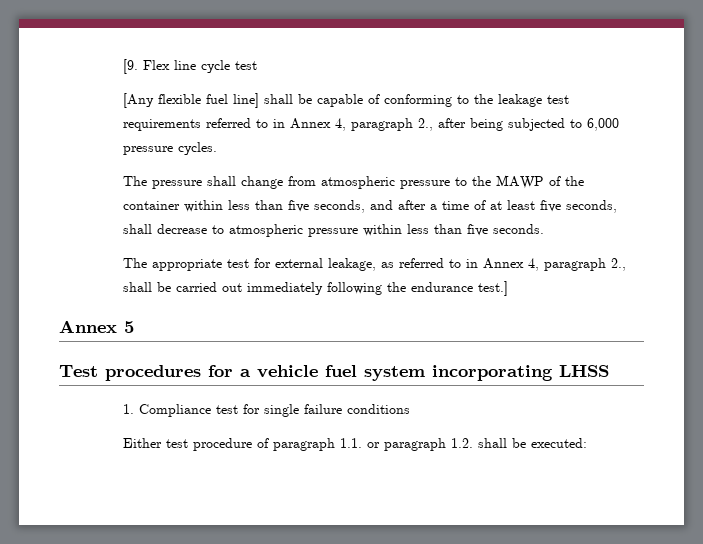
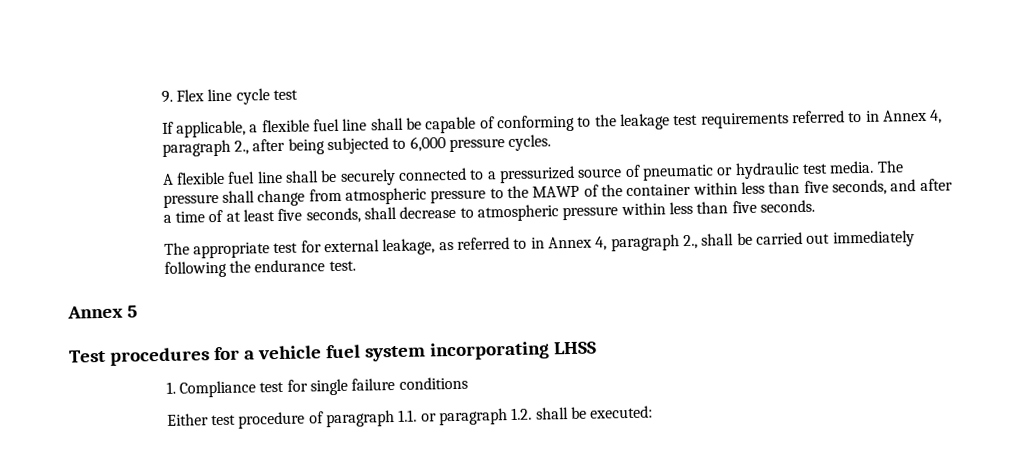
- [9. Flex line cycle test
+ 9. Flex line cycle test
- [Any flexible fuel line] shall be capable of conforming to the leakage test requirements referred to in Annex 4, paragraph 2., after being subjected to 6,000 pressure cycles.
+ If applicable, a flexible fuel line shall be capable of conforming to the leakage test requirements referred to in Annex 4, paragraph 2., after being subjected to 6,000 pressure cycles.
+ A flexible fuel line shall be securely connected to a pressurized source of pneumatic or hydraulic test media.
- The appropriate test for external leakage, as referred to in Annex 4, paragraph 2., shall be carried out immediately following the endurance test.]
+ The appropriate test for external leakage, as referred to in Annex 4, paragraph 2., shall be carried out immediately following the endurance test.

